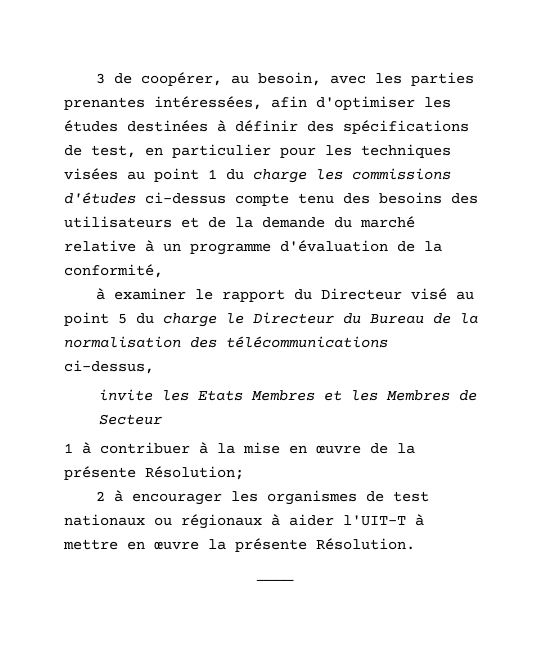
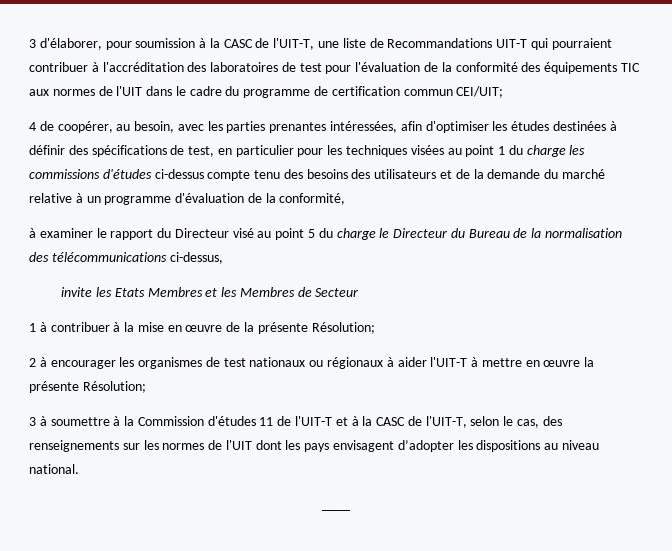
- 3 de coopérer, au besoin, avec les parties prenantes intéressées, afin d'optimiser les études destinées à définir des spécifications de test, en particulier pour les techniques visées au point 1 du charge les commissions d'études ci-dessus compte tenu des besoins des utilisateurs et de la demande du marché relative à un programme d'évaluation de la conformité,
+ 3 d'élaborer, pour soumission à la CASC de l'UIT-T, une liste de Recommandations UIT-T qui pourraient contribuer à l'accréditation des laboratoires de test pour l'évaluation de la conformité des équipements TIC aux normes de l'UIT dans le cadre du programme de certification commun CEI/UIT;
+ 4 de coopérer, au besoin, avec les parties prenantes intéressées, afin d'optimiser les études destinées à définir des spécifications de test, en particulier pour les techniques visées au point 1 du charge les commissions d'études ci-dessus compte tenu des besoins des utilisateurs et de la demande du marché relative à un programme d'évaluation de la conformité,
- 2 à encourager les organismes de test nationaux ou régionaux à aider l'UIT-T à mettre en œuvre la présente Résolution.
+ 2 à encourager les organismes de test nationaux ou régionaux à aider l'UIT-T à mettre en œuvre la présente Résolution;
+ 3 à soumettre à la Commission d'études 11 de l'UIT-T et à la CASC de l'UIT-T, selon le cas, des renseignements sur les normes de l'UIT dont les pays envisagent d’adopter les dispositions au niveau national.

